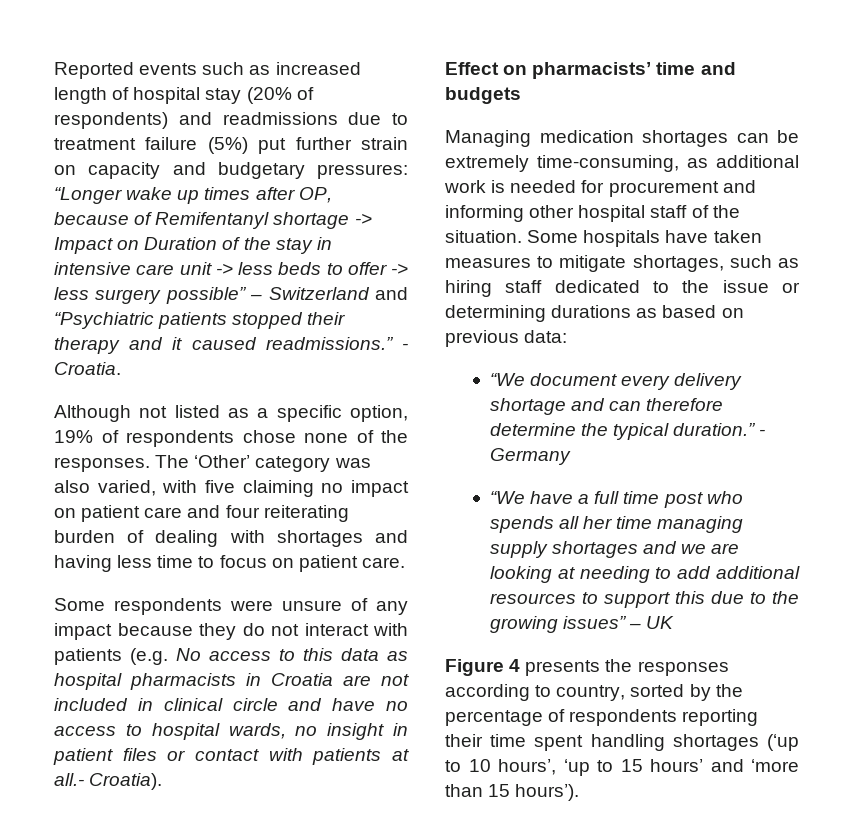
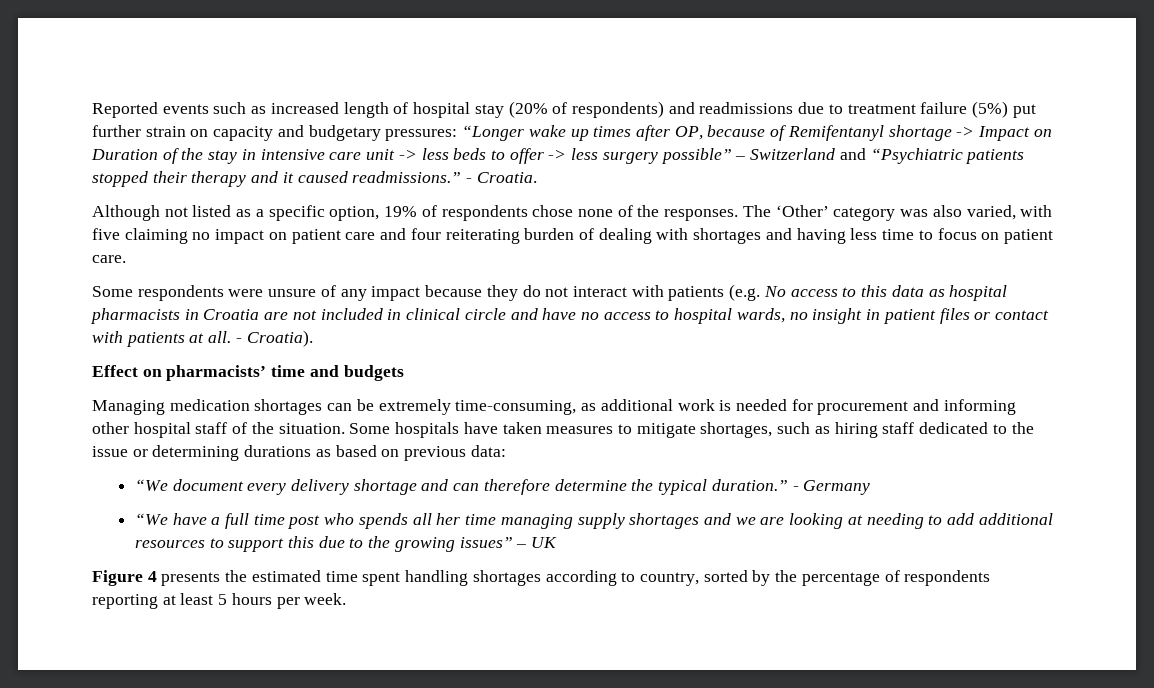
- Some respondents were unsure of any impact because they do not interact with patients (e.g. No access to this data as hospital pharmacists in Croatia are not included in clinical circle and have no access to hospital wards, no insight in patient files or contact with patients at all.- Croatia).
+ Some respondents were unsure of any impact because they do not interact with patients (e.g. No access to this data as hospital pharmacists in Croatia are not included in clinical circle and have no access to hospital wards, no insight in patient files or contact with patients at all. - Croatia).
- Figure 4 presents the responses according to country, sorted by the percentage of respondents reporting their time spent handling shortages (‘up to 10 hours’, ‘up to 15 hours’ and ‘more than 15 hours’).
+ Figure 4 presents the estimated time spent handling shortages according to country, sorted by the percentage of respondents reporting at least 5 hours per week.

